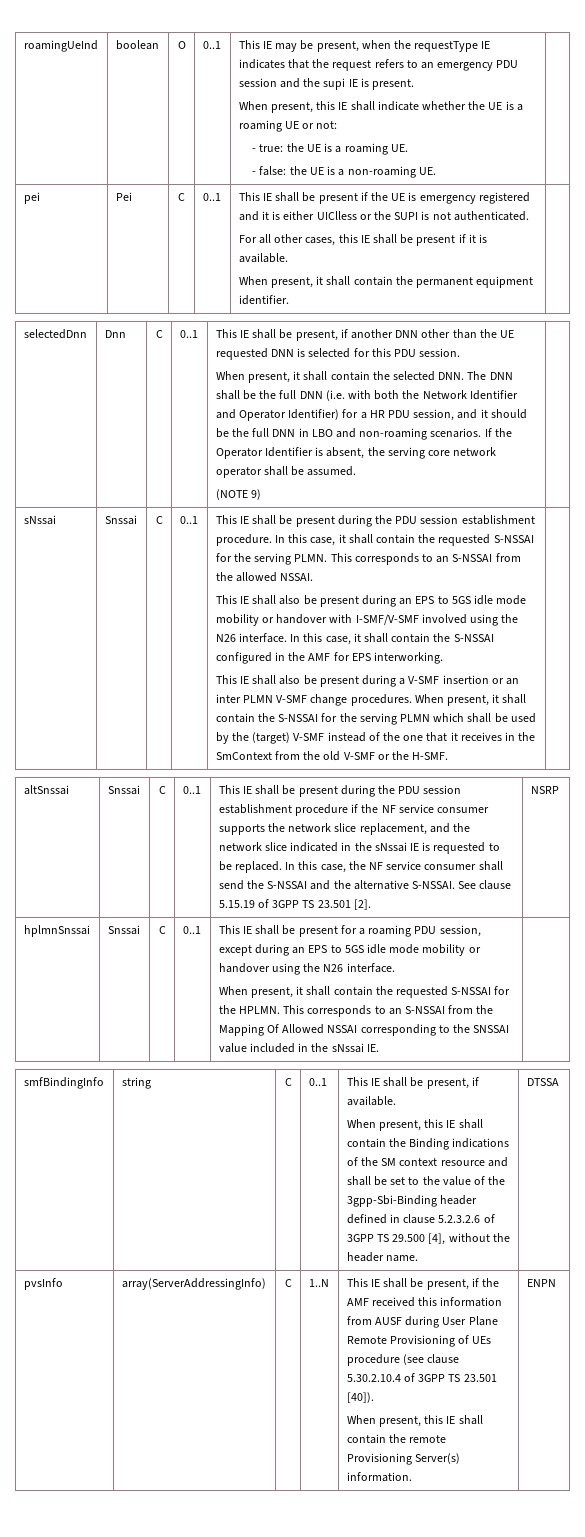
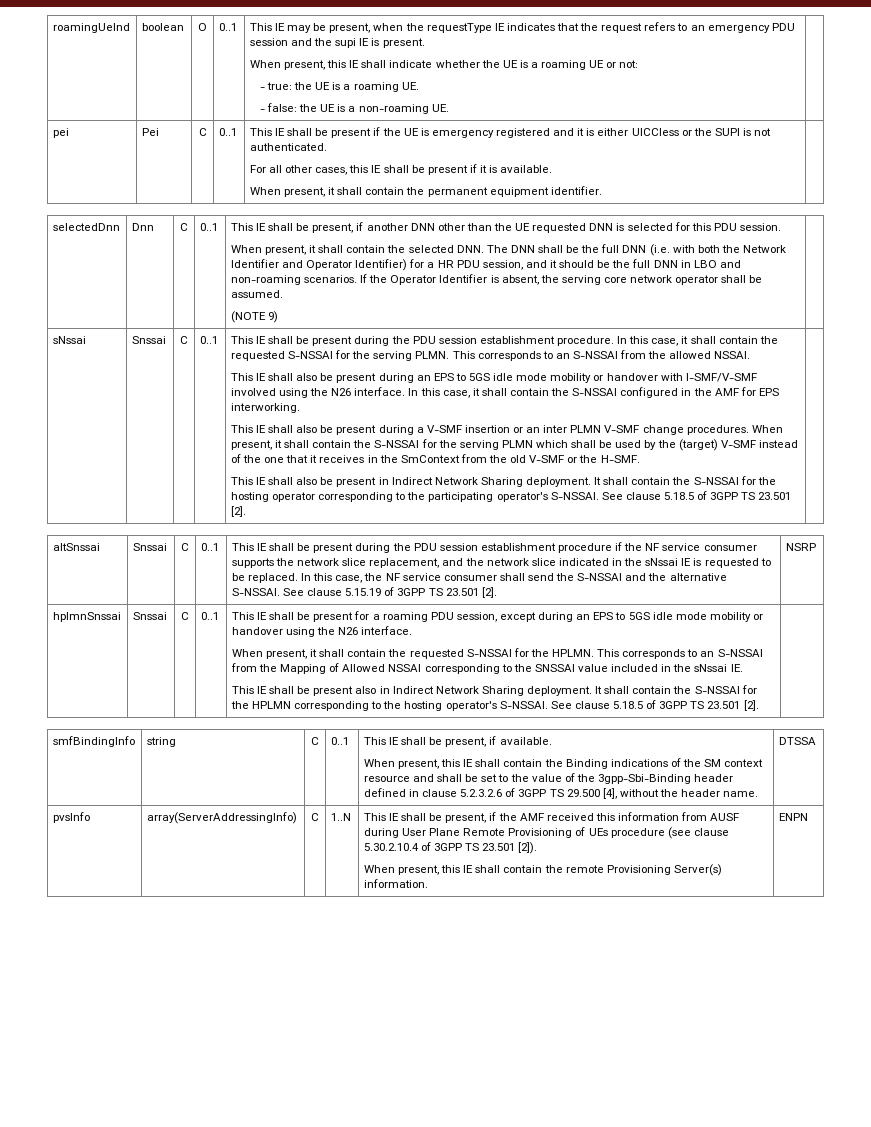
- This IE shall be present if the UE is emergency registered and it is either UIClless or the SUPI is not authenticated.
+ This IE shall be present if the UE is emergency registered and it is either UICCless or the SUPI is not authenticated.
+ This IE shall also be present in Indirect Network Sharing deployment. It shall contain the S-NSSAI for the hosting operator corresponding to the participating operator's S-NSSAI. See clause 5.18.5 of 3GPP TS 23.501 [2].
- This corresponds to an S-NSSAI from the Mapping Of Allowed NSSAI corresponding to the SNSSAI value included in the sNssai IE.
+ This corresponds to an S-NSSAI from the Mapping of Allowed NSSAI corresponding to the SNSSAI value included in the sNssai IE.
+ This IE shall be present also in Indirect Network Sharing deployment. It shall contain the S-NSSAI for the HPLMN corresponding to the hosting operator's S-NSSAI. See clause 5.18.5 of 3GPP TS 23.501 [2].
- This IE shall be present, if the AMF received this information from AUSF during User Plane Remote Provisioning of UEs procedure (see clause 5.30.2.10.4 of 3GPP TS 23.501 [40]).
+ This IE shall be present, if the AMF received this information from AUSF during User Plane Remote Provisioning of UEs procedure (see clause 5.30.2.10.4 of 3GPP TS 23.501 [2]).

